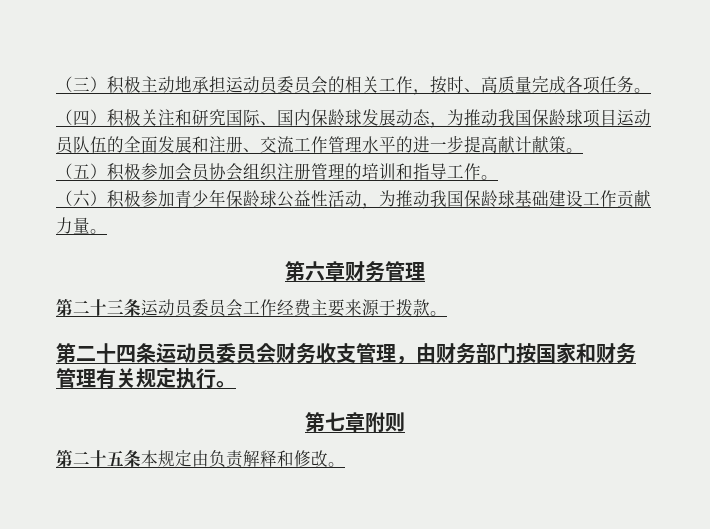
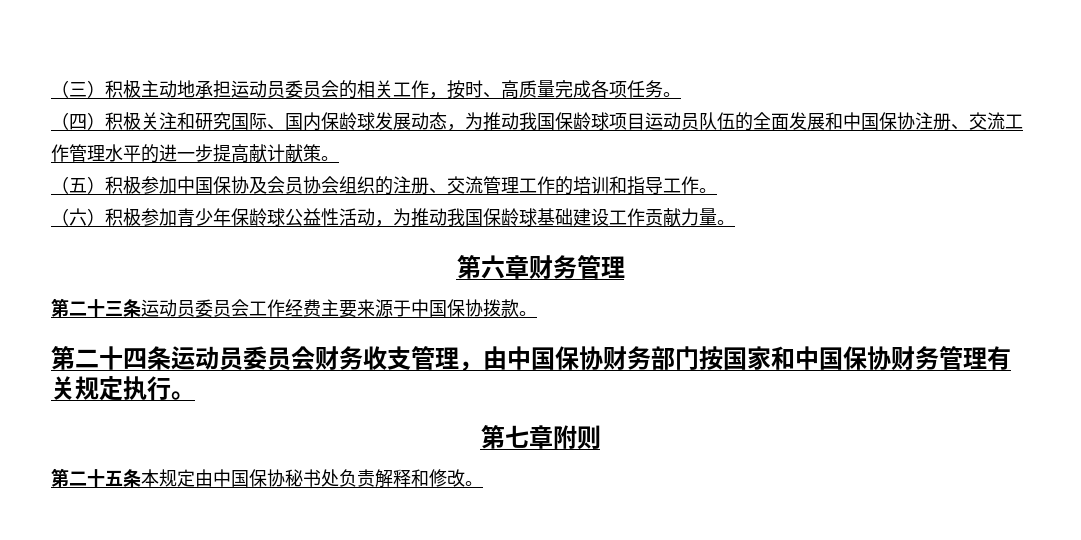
- （四）积极关注和研究国际、国内保龄球发展动态，为推动我国保龄球项目运动员队伍的全面发展和注册、交流工作管理水平的进一步提高献计献策。
+ （四）积极关注和研究国际、国内保龄球发展动态，为推动我国保龄球项目运动员队伍的全面发展和中国保协注册、交流工作管理水平的进一步提高献计献策。
- （五）积极参加会员协会组织注册管理的培训和指导工作。
+ （五）积极参加中国保协及会员协会组织的注册、交流管理工作的培训和指导工作。
- 第二十三条运动员委员会工作经费主要来源于拨款。
+ 第二十三条运动员委员会工作经费主要来源于中国保协拨款。
- 第二十四条运动员委员会财务收支管理，由财务部门按国家和财务管理有关规定执行。
+ 第二十四条运动员委员会财务收支管理，由中国保协财务部门按国家和中国保协财务管理有关规定执行。
- 第二十五条本规定由负责解释和修改。
+ 第二十五条本规定由中国保协秘书处负责解释和修改。

